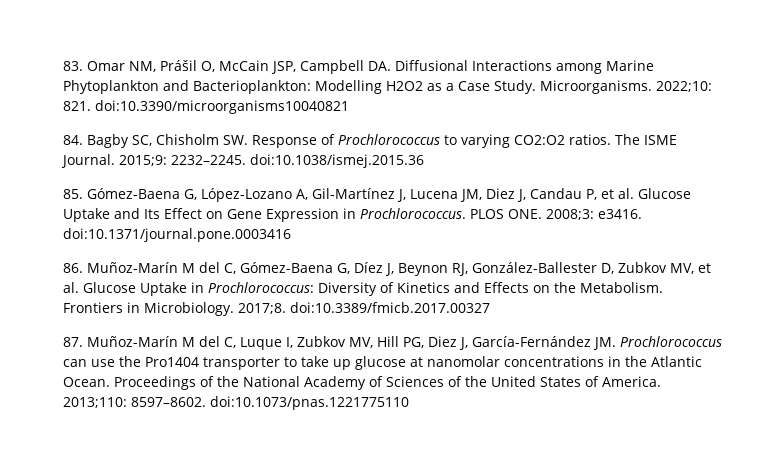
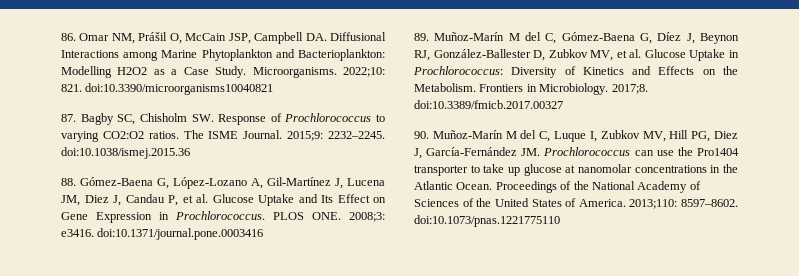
- 83. Omar NM, Prášil O, McCain JSP, Campbell DA. Diffusional Interactions among Marine Phytoplankton and Bacterioplankton: Modelling H2O2 as a Case Study.
+ 86. Omar NM, Prášil O, McCain JSP, Campbell DA. Diffusional Interactions among Marine Phytoplankton and Bacterioplankton: Modelling H2O2 as a Case Study.
- 84. Bagby SC, Chisholm SW. Response of Prochlorococcus to varying CO2:O2 ratios.
+ 87. Bagby SC, Chisholm SW. Response of Prochlorococcus to varying CO2:O2 ratios.
- 85. Gómez-Baena G, López-Lozano A, Gil-Martínez J, Lucena JM, Diez J, Candau P, et al. Glucose Uptake and Its Effect on Gene Expression in Prochlorococcus.
+ 88. Gómez-Baena G, López-Lozano A, Gil-Martínez J, Lucena JM, Diez J, Candau P, et al. Glucose Uptake and Its Effect on Gene Expression in Prochlorococcus.
- 86. Muñoz-Marín M del C, Gómez-Baena G, Díez J, Beynon RJ, González-Ballester D, Zubkov MV, et al. Glucose Uptake in Prochlorococcus: Diversity of Kinetics and Effects on the Metabolism.
+ 89. Muñoz-Marín M del C, Gómez-Baena G, Díez J, Beynon RJ, González-Ballester D, Zubkov MV, et al. Glucose Uptake in Prochlorococcus: Diversity of Kinetics and Effects on the Metabolism.
- 87. Muñoz-Marín M del C, Luque I, Zubkov MV, Hill PG, Diez J, García-Fernández JM. Prochlorococcus can use the Pro1404 transporter to take up glucose at nanomolar concentrations in the Atlantic Ocean.
+ 90. Muñoz-Marín M del C, Luque I, Zubkov MV, Hill PG, Diez J, García-Fernández JM. Prochlorococcus can use the Pro1404 transporter to take up glucose at nanomolar concentrations in the Atlantic Ocean.

